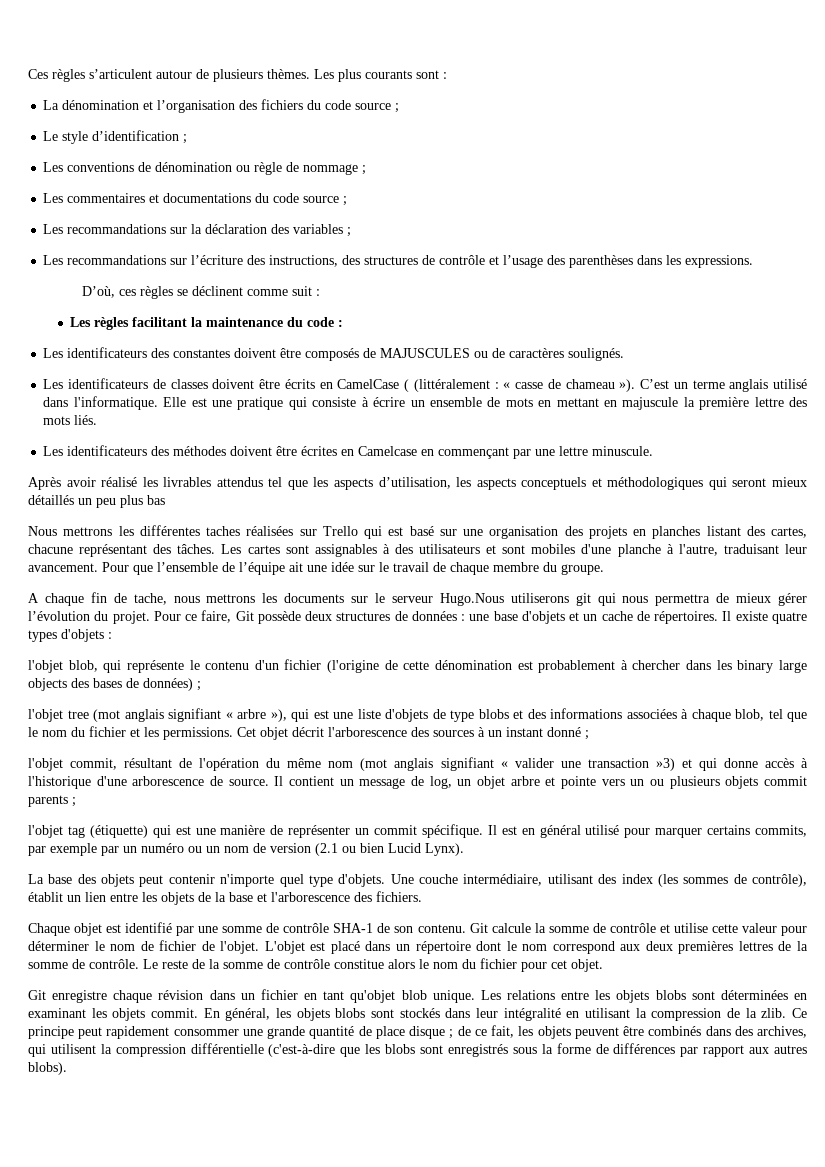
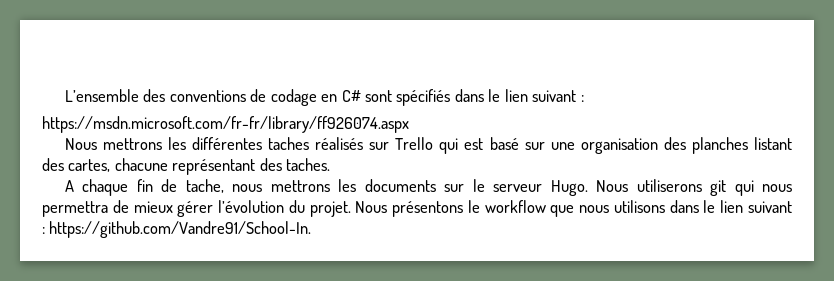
- Ces règles s’articulent autour de plusieurs thèmes. Les plus courants sont :
- La dénomination et l’organisation des fichiers du code source ;
- Le style d’identification ;
- Les conventions de dénomination ou règle de nommage ;
- Les commentaires et documentations du code source ;
- Les recommandations sur la déclaration des variables ;
- Les recommandations sur l’écriture des instructions, des structures de contrôle et l’usage des parenthèses dans les expressions.
- D’où, ces règles se déclinent comme suit :
- Les règles facilitant la maintenance du code :
- Les identificateurs des constantes doivent être composés de MAJUSCULES ou de caractères soulignés.
- Les identificateurs de classes doivent être écrits en CamelCase ( (littéralement : « casse de chameau »). C’est un terme anglais utilisé dans l'informatique. Elle est une pratique qui consiste à écrire un ensemble de mots en mettant en majuscule la première lettre des mots liés.
- Les identificateurs des méthodes doivent être écrites en Camelcase en commençant par une lettre minuscule.
- Après avoir réalisé les livrables attendus tel que les aspects d’utilisation, les aspects conceptuels et méthodologiques qui seront mieux détaillés un peu plus bas
+ L’ensemble des conventions de codage en C# sont spécifiés dans le lien suivant :
+ https://msdn.microsoft.com/fr-fr/library/ff926074.aspx
- Nous mettrons les différentes taches réalisées sur Trello qui est basé sur une organisation des projets en planches listant des cartes, chacune représentant des tâches. Les cartes sont assignables à des utilisateurs et sont mobiles d'une planche à l'autre, traduisant leur avancement. Pour que l’ensemble de l’équipe ait une idée sur le travail de chaque membre du groupe.
+ Nous mettrons les différentes taches réalisés sur Trello qui est basé sur une organisation des planches listant des cartes, chacune représentant des taches.
- A chaque fin de tache, nous mettrons les documents sur le serveur Hugo.Nous utiliserons git qui nous permettra de mieux gérer l’évolution du projet.
+ A chaque fin de tache, nous mettrons les documents sur le serveur Hugo. Nous utiliserons git qui nous permettra de mieux gérer l’évolution du projet.
- Pour ce faire, Git possède deux structures de données : une base d'objets et un cache de répertoires. Il existe quatre types d'objets :
- l'objet blob, qui représente le contenu d'un fichier (l'origine de cette dénomination est probablement à chercher dans les binary large objects des bases de données) ;
- l'objet tree (mot anglais signifiant « arbre »), qui est une liste d'objets de type blobs et des informations associées à chaque blob, tel que le nom du fichier et les permissions. Cet objet décrit l'arborescence des sources à un instant donné ;
- l'objet commit, résultant de l'opération du même nom (mot anglais signifiant « valider une transaction »3) et qui donne accès à l'historique d'une arborescence de source. Il contient un message de log, un objet arbre et pointe vers un ou plusieurs objets commit parents ;
- l'objet tag (étiquette) qui est une manière de représenter un commit spécifique. Il est en général utilisé pour marquer certains commits, par exemple par un numéro ou un nom de version (2.1 ou bien Lucid Lynx).
- La base des objets peut contenir n'importe quel type d'objets. Une couche intermédiaire, utilisant des index (les sommes de contrôle), établit un lien entre les objets de la base et l'arborescence des fichiers.
- Chaque objet est identifié par une somme de contrôle SHA-1 de son contenu. Git calcule la somme de contrôle et utilise cette valeur pour déterminer le nom de fichier de l'objet. L'objet est placé dans un répertoire dont le nom correspond aux deux premières lettres de la somme de contrôle. Le reste de la somme de contrôle constitue alors le nom du fichier pour cet objet.
- Git enregistre chaque révision dans un fichier en tant qu'objet blob unique. Les relations entre les objets blobs sont déterminées en examinant les objets commit. En général, les objets blobs sont stockés dans leur intégralité en utilisant la compression de la zlib. Ce principe peut rapidement consommer une grande quantité de place disque ; de ce fait, les objets peuvent être combinés dans des archives, qui utilisent la compression différentielle (c'est-à-dire que les blobs sont enregistrés sous la forme de différences par rapport aux autres blobs).
+ Nous présentons le workflow que nous utilisons dans le lien suivant : https://github.com/Vandre91/School-In.

